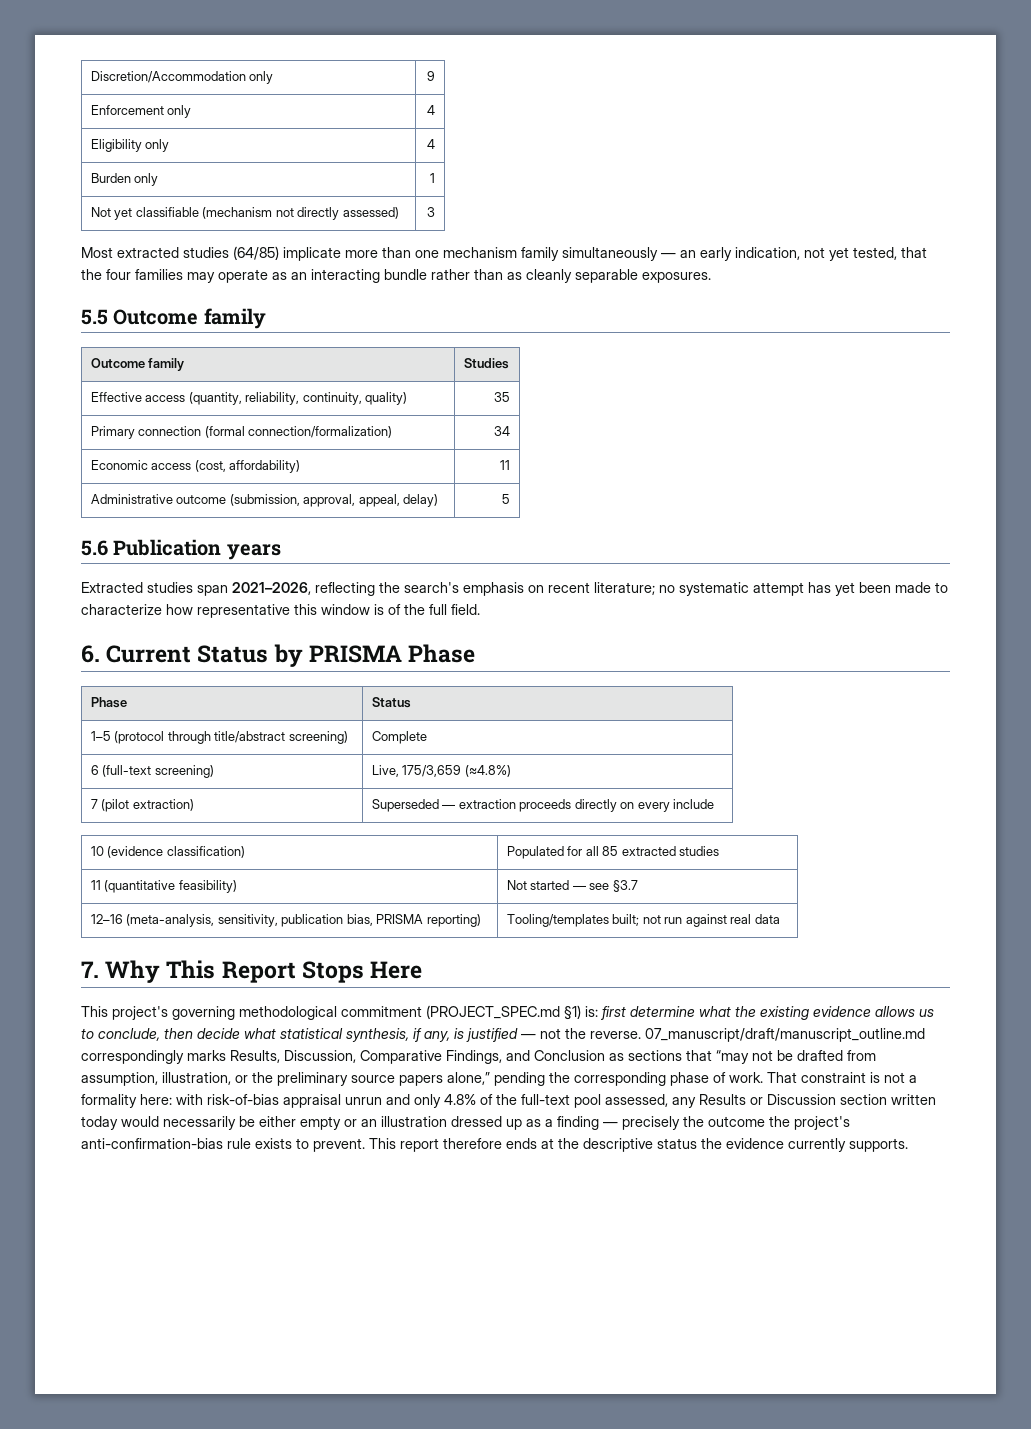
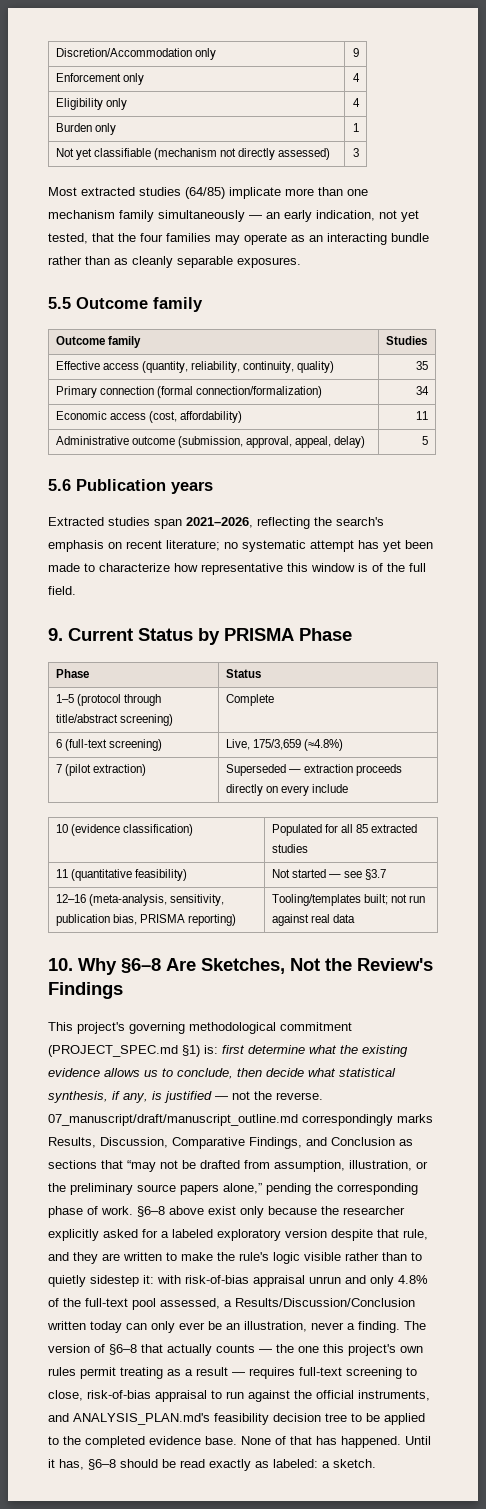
- 6. Current Status by PRISMA Phase
+ 9. Current Status by PRISMA Phase
- 7. Why This Report Stops Here
+ 10. Why §6–8 Are Sketches, Not the Review's Findings
- That constraint is not a formality here: with risk-of-bias appraisal unrun and only 4.8% of the full-text pool assessed, any Results or Discussion section written today would necessarily be either empty or an illustration dressed up as a finding — precisely the outcome the project's anti-confirmation-bias rule exists to prevent. This report therefore ends at the descriptive status the evidence currently supports.
+ §6–8 above exist only because the researcher explicitly asked for a labeled exploratory version despite that rule, and they are written to make the rule's logic visible rather than to quietly sidestep it: with risk-of-bias appraisal unrun and only 4.8% of the full-text pool assessed, a Results/Discussion/Conclusion written today can only ever be an illustration, never a finding. The version of §6–8 that actually counts — the one this project's own rules permit treating as a result — requires full-text screening to close, risk-of-bias appraisal to run against the official instruments, and ANALYSIS_PLAN.md's feasibility decision tree to be applied to the completed evidence base. None of that has happened. Until it has, §6–8 should be read exactly as labeled: a sketch.

